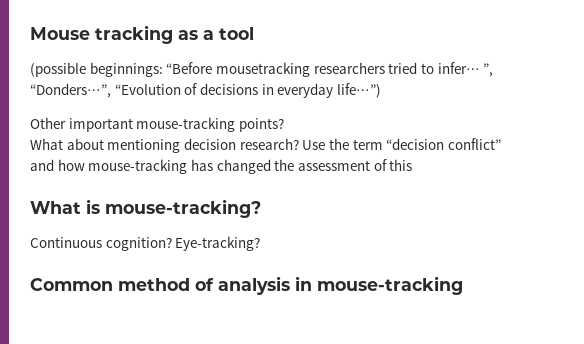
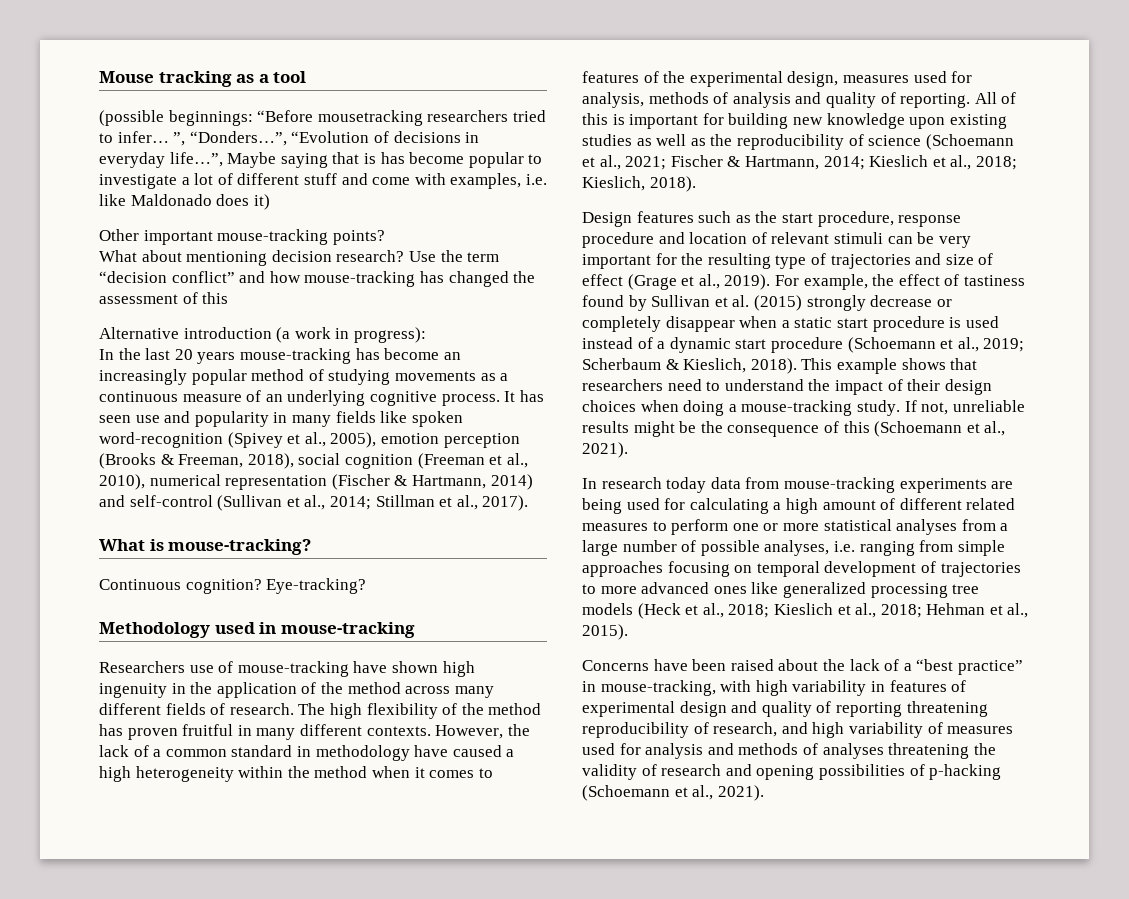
- (possible beginnings: “Before mousetracking researchers tried to infer… ”, “Donders…”, “Evolution of decisions in everyday life…”)
+ (possible beginnings: “Before mousetracking researchers tried to infer… ”, “Donders…”, “Evolution of decisions in everyday life…”, Maybe saying that is has become popular to investigate a lot of different stuff and come with examples, i.e. like Maldonado does it)
+ Alternative introduction (a work in progress):
+ In the last 20 years mouse-tracking has become an increasingly popular method of studying movements as a continuous measure of an underlying cognitive process. It has seen use and popularity in many fields like spoken word-recognition (Spivey et al., 2005), emotion perception (Brooks & Freeman, 2018), social cognition (Freeman et al., 2010), numerical representation (Fischer & Hartmann, 2014) and self-control (Sullivan et al., 2014; Stillman et al., 2017).
- Common method of analysis in mouse-tracking
+ Methodology used in mouse-tracking
+ Researchers use of mouse-tracking have shown high ingenuity in the application of the method across many different fields of research. The high flexibility of the method has proven fruitful in many different contexts. However, the lack of a common standard in methodology have caused a high heterogeneity within the method when it comes to features of the experimental design, measures used for analysis, methods of analysis and quality of reporting. All of this is important for building new knowledge upon existing studies as well as the reproducibility of science (Schoemann et al., 2021; Fischer & Hartmann, 2014; Kieslich et al., 2018; Kieslich, 2018).
+ Design features such as the start procedure, response procedure and location of relevant stimuli can be very important for the resulting type of trajectories and size of effect (Grage et al., 2019). For example, the effect of tastiness found by Sullivan et al. (2015) strongly decrease or completely disappear when a static start procedure is used instead of a dynamic start procedure (Schoemann et al., 2019; Scherbaum & Kieslich, 2018). This example shows that researchers need to understand the impact of their design choices when doing a mouse-tracking study. If not, unreliable results might be the consequence of this (Schoemann et al., 2021).
+ In research today data from mouse-tracking experiments are being used for calculating a high amount of different related measures to perform one or more statistical analyses from a large number of possible analyses, i.e. ranging from simple approaches focusing on temporal development of trajectories to more advanced ones like generalized processing tree models (Heck et al., 2018; Kieslich et al., 2018; Hehman et al., 2015).
+ Concerns have been raised about the lack of a “best practice” in mouse-tracking, with high variability in features of experimental design and quality of reporting threatening reproducibility of research, and high variability of measures used for analysis and methods of analyses threatening the validity of research and opening possibilities of p-hacking (Schoemann et al., 2021).

